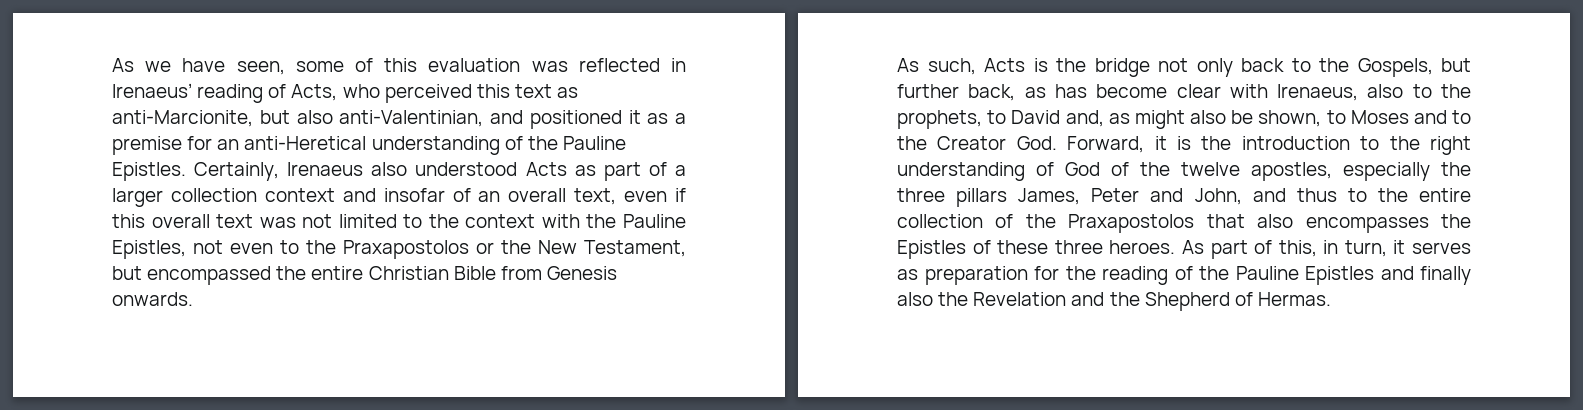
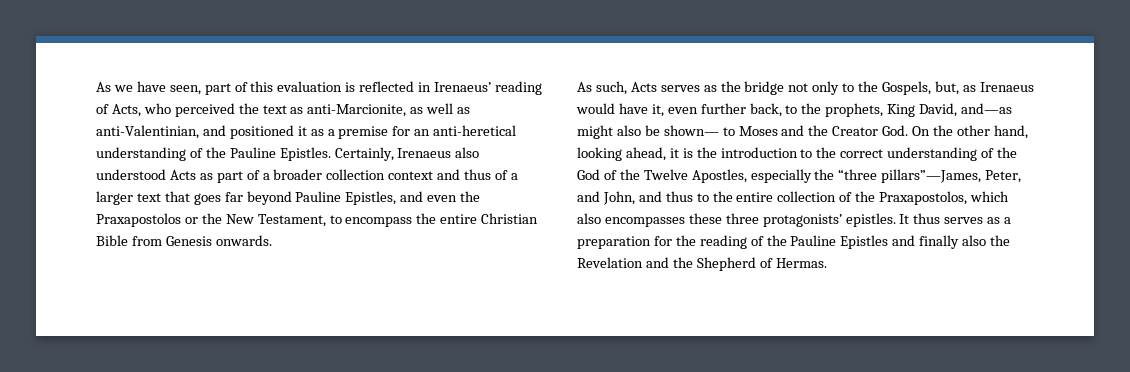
- As we have seen, some of this evaluation was reflected in Irenaeus’ reading of Acts, who perceived this text as anti-Marcionite, but also anti-Valentinian, and positioned it as a premise for an anti-Heretical understanding of the Pauline Epistles.
+ As we have seen, part of this evaluation is reflected in Irenaeus’ reading of Acts, who perceived the text as anti-Marcionite, as well as anti-Valentinian, and positioned it as a premise for an anti-heretical understanding of the Pauline Epistles.
- Certainly, Irenaeus also understood Acts as part of a larger collection context and insofar of an overall text, even if this overall text was not limited to the context with the Pauline Epistles, not even to the Praxapostolos or the New Testament, but encompassed the entire Christian Bible from Genesis onwards.
+ Certainly, Irenaeus also understood Acts as part of a broader collection context and thus of a larger text that goes far beyond Pauline Epistles, and even the Praxapostolos or the New Testament, to encompass the entire Christian Bible from Genesis onwards.
- As such, Acts is the bridge not only back to the Gospels, but further back, as has become clear with Irenaeus, also to the prophets, to David and, as might also be shown, to Moses and to the Creator God. Forward, it is the introduction to the right understanding of God of the twelve apostles, especially the three pillars James, Peter and John, and thus to the entire collection of the Praxapostolos that also encompasses the Epistles of these three heroes. As part of this, in turn, it serves as preparation for the reading of the Pauline Epistles and finally also the Revelation and the Shepherd of Hermas.
+ As such, Acts serves as the bridge not only to the Gospels, but, as Irenaeus would have it, even further back, to the prophets, King David, and—as might also be shown— to Moses and the Creator God. On the other hand, looking ahead, it is the introduction to the correct understanding of the God of the Twelve Apostles, especially the “three pillars”—James, Peter, and John, and thus to the entire collection of the Praxapostolos, which also encompasses these three protagonists’ epistles. It thus serves as a preparation for the reading of the Pauline Epistles and finally also the Revelation and the Shepherd of Hermas.

